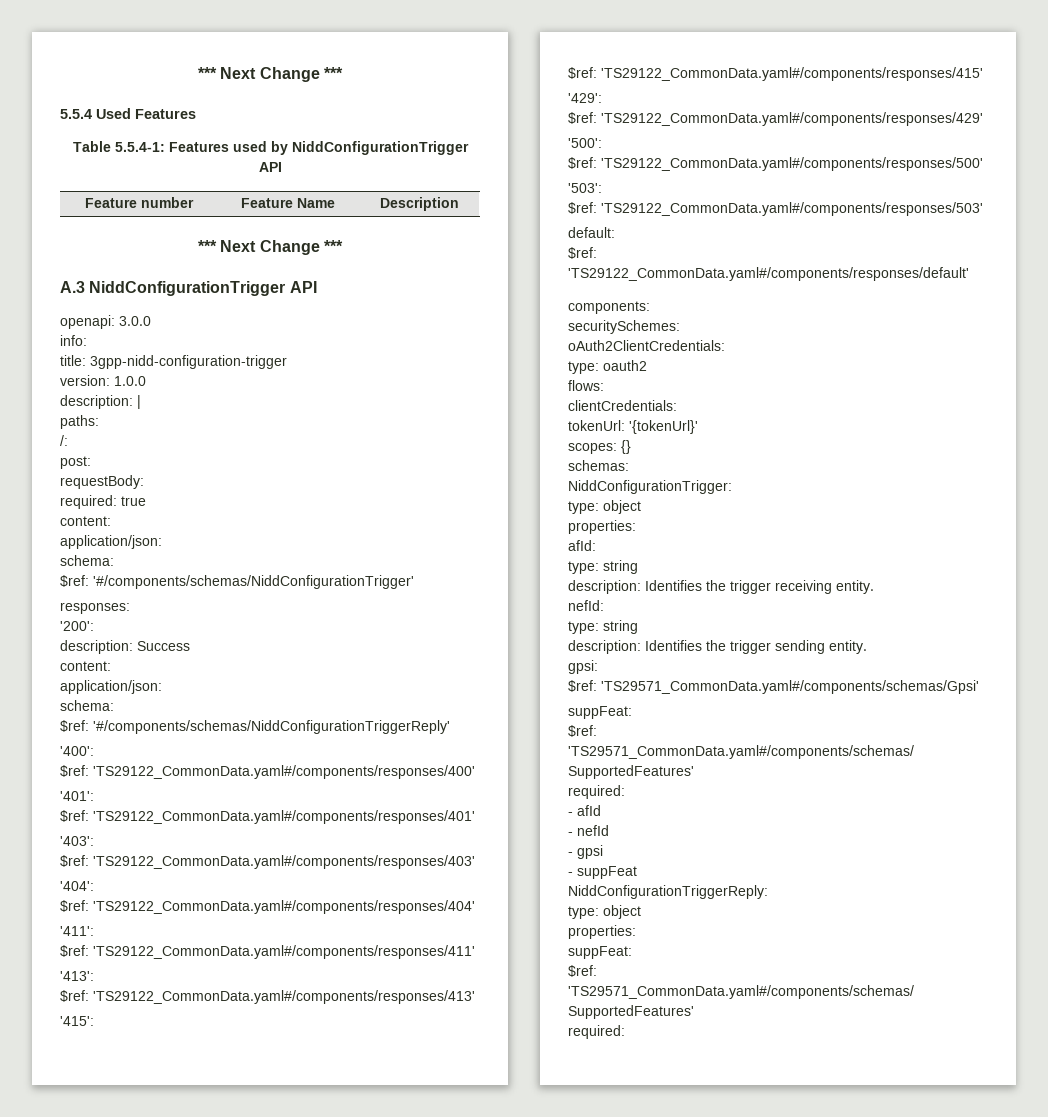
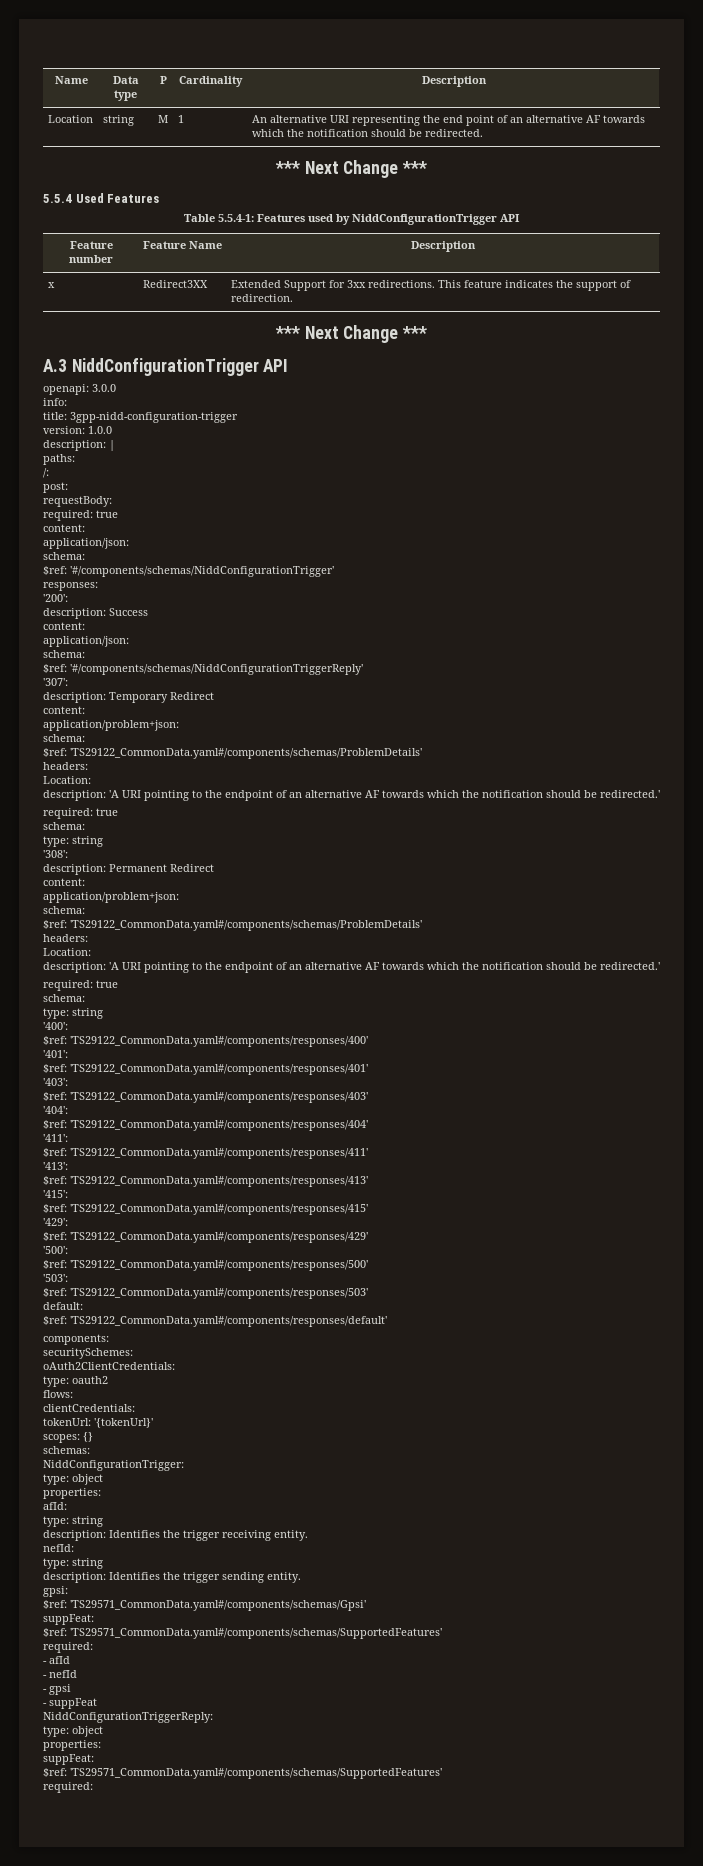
+ Name | Data type | P | Cardinality | Description
+ Location | string | M | 1 | An alternative URI representing the end point of an alternative AF towards which the notification should be redirected.
+ x | Redirect3XX | Extended Support for 3xx redirections. This feature indicates the support of redirection.
+ '307':
+ description: Temporary Redirect
+ content:
+ application/problem+json:
+ schema:
+ $ref: 'TS29122_CommonData.yaml#/components/schemas/ProblemDetails'
+ headers:
+ Location:
+ description: 'A URI pointing to the endpoint of an alternative AF towards which the notification should be redirected.'
+ required: true
+ schema:
+ type: string
+ '308':
+ description: Permanent Redirect
+ content:
+ application/problem+json:
+ schema:
+ $ref: 'TS29122_CommonData.yaml#/components/schemas/ProblemDetails'
+ headers:
+ Location:
+ description: 'A URI pointing to the endpoint of an alternative AF towards which the notification should be redirected.'
+ required: true
+ schema:
+ type: string

